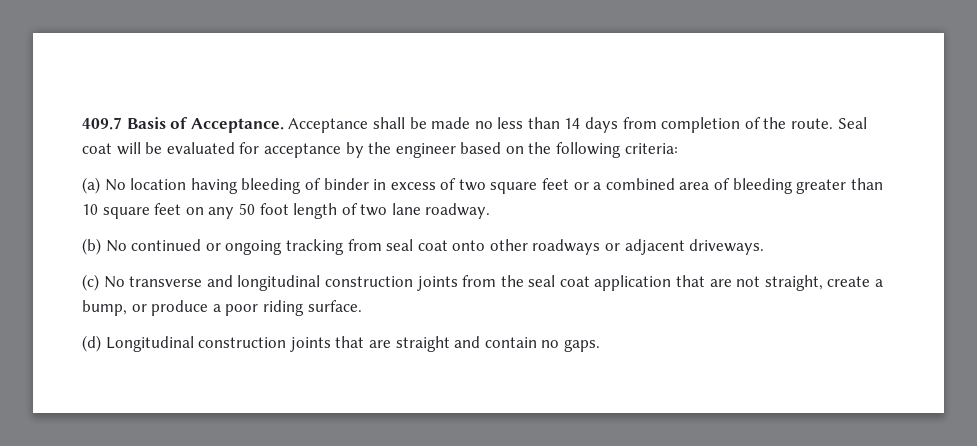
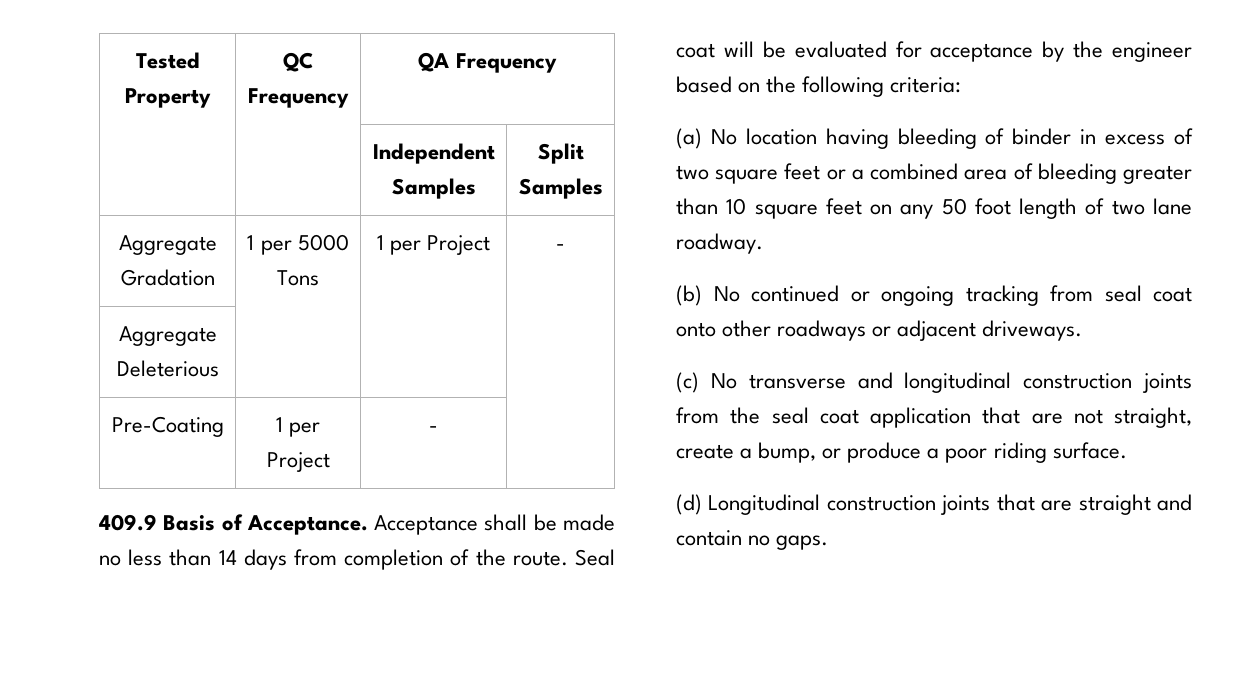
- 409.7 Basis of Acceptance.
+ Tested Property | QC Frequency | QA Frequency
+ | | Independent Samples | Split Samples
+ Aggregate Gradation | 1 per 5000 Tons | 1 per Project | -
+ Aggregate Deleterious | | |
+ Pre-Coating | 1 per Project | - |
+ 409.9 Basis of Acceptance.

